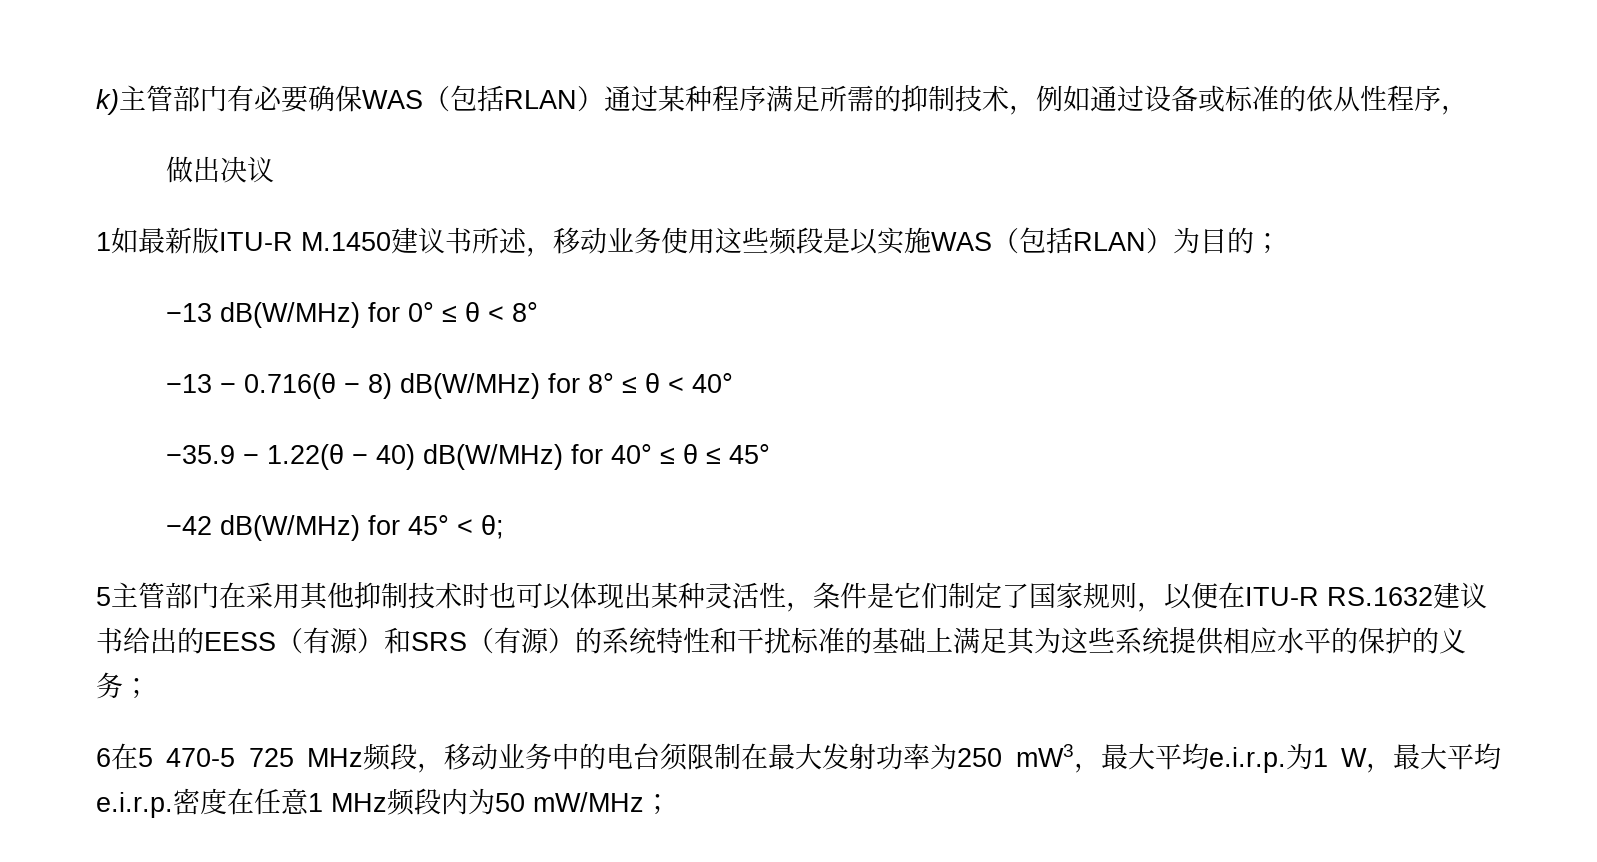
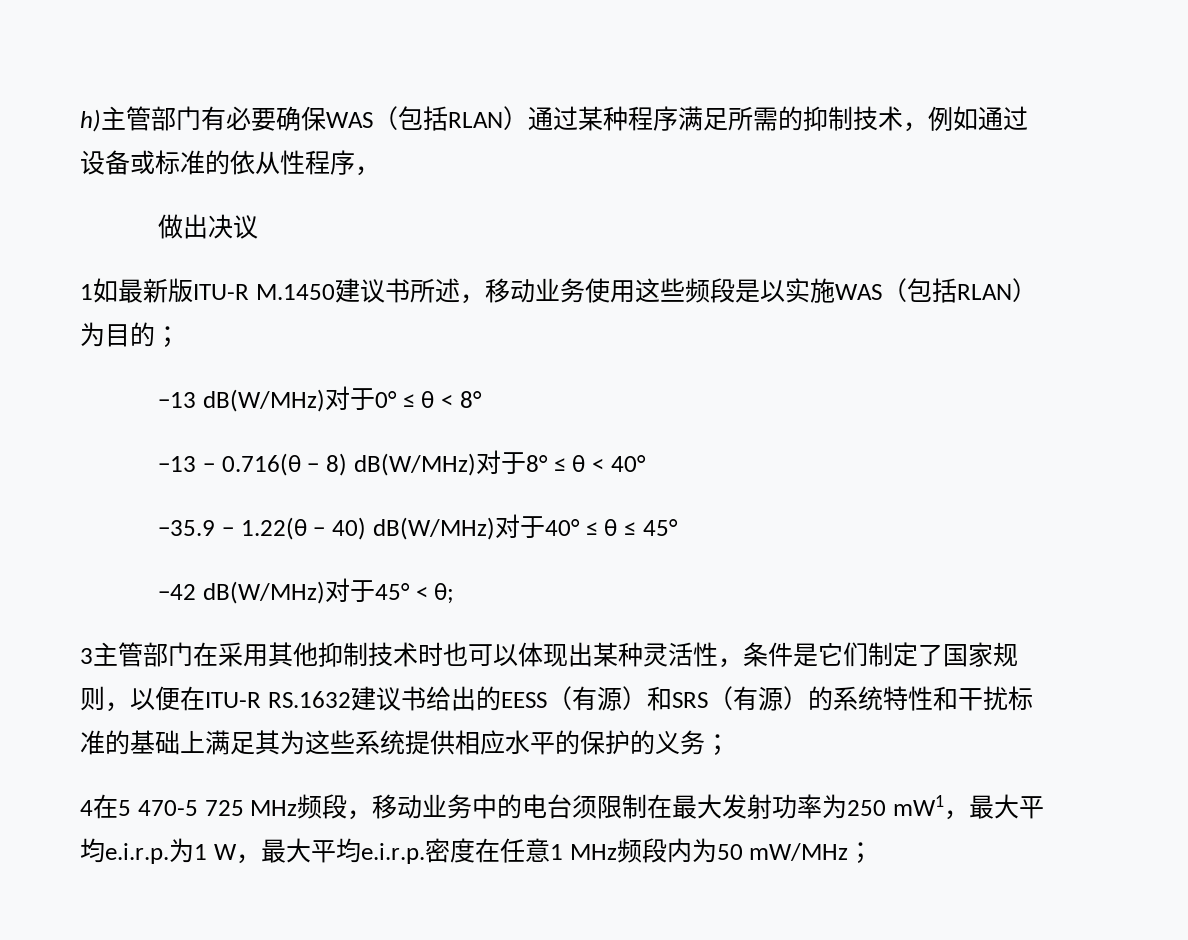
- k)主管部门有必要确保WAS（包括RLAN）通过某种程序满足所需的抑制技术，例如通过设备或标准的依从性程序，
+ h)主管部门有必要确保WAS（包括RLAN）通过某种程序满足所需的抑制技术，例如通过设备或标准的依从性程序，
- −13 dB(W/MHz) for 0° ≤ θ < 8°
+ −13 dB(W/MHz)对于0° ≤ θ < 8°
- −13 − 0.716(θ − 8) dB(W/MHz) for 8° ≤ θ < 40°
+ −13 − 0.716(θ − 8) dB(W/MHz)对于8° ≤ θ < 40°
- −35.9 − 1.22(θ − 40) dB(W/MHz) for 40° ≤ θ ≤ 45°
+ −35.9 − 1.22(θ − 40) dB(W/MHz)对于40° ≤ θ ≤ 45°
- −42 dB(W/MHz) for 45° < θ;
+ −42 dB(W/MHz)对于45° < θ;
- 5主管部门在采用其他抑制技术时也可以体现出某种灵活性，条件是它们制定了国家规则，以便在ITU-R RS.1632建议书给出的EESS（有源）和SRS（有源）的系统特性和干扰标准的基础上满足其为这些系统提供相应水平的保护的义务；
+ 3主管部门在采用其他抑制技术时也可以体现出某种灵活性，条件是它们制定了国家规则，以便在ITU-R RS.1632建议书给出的EESS（有源）和SRS（有源）的系统特性和干扰标准的基础上满足其为这些系统提供相应水平的保护的义务；
- 6在5 470-5 725 MHz频段，移动业务中的电台须限制在最大发射功率为250 mW3，最大平均e.i.r.p.为1 W，最大平均e.i.r.p.密度在任意1 MHz频段内为50 mW/MHz；
+ 4在5 470-5 725 MHz频段，移动业务中的电台须限制在最大发射功率为250 mW1，最大平均e.i.r.p.为1 W，最大平均e.i.r.p.密度在任意1 MHz频段内为50 mW/MHz；

